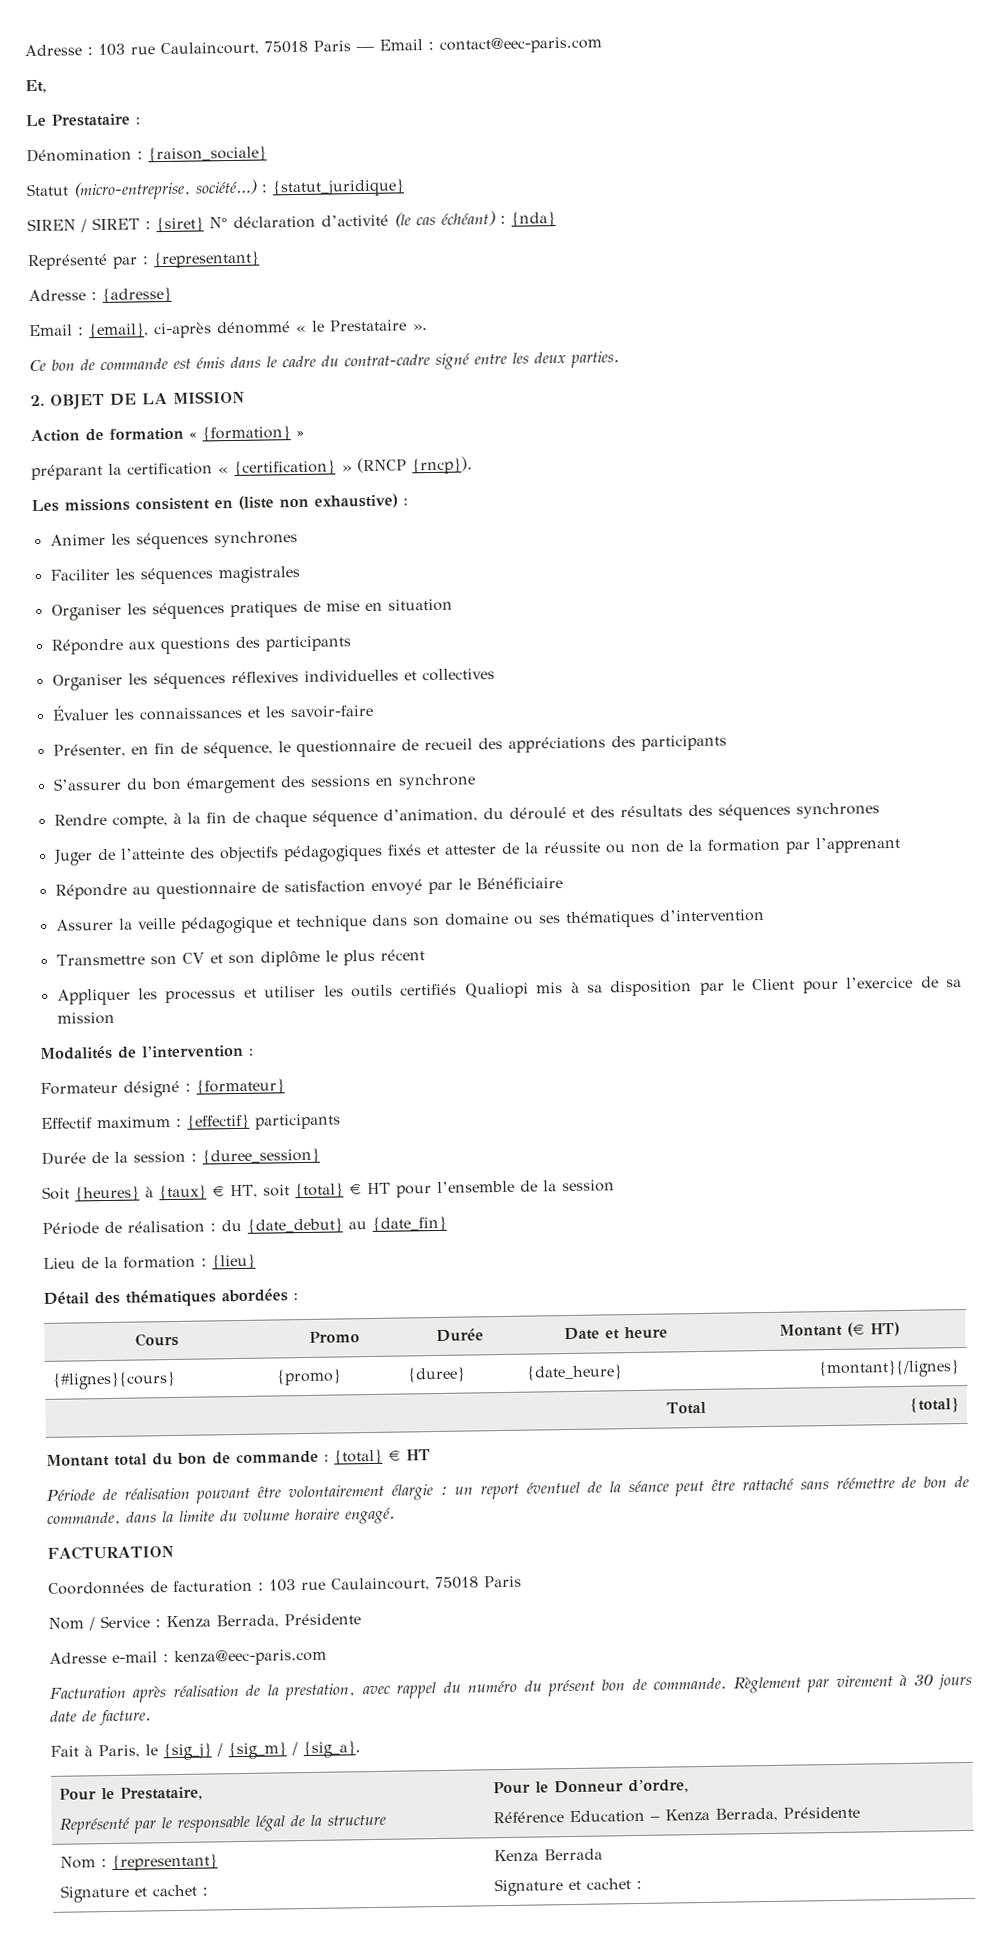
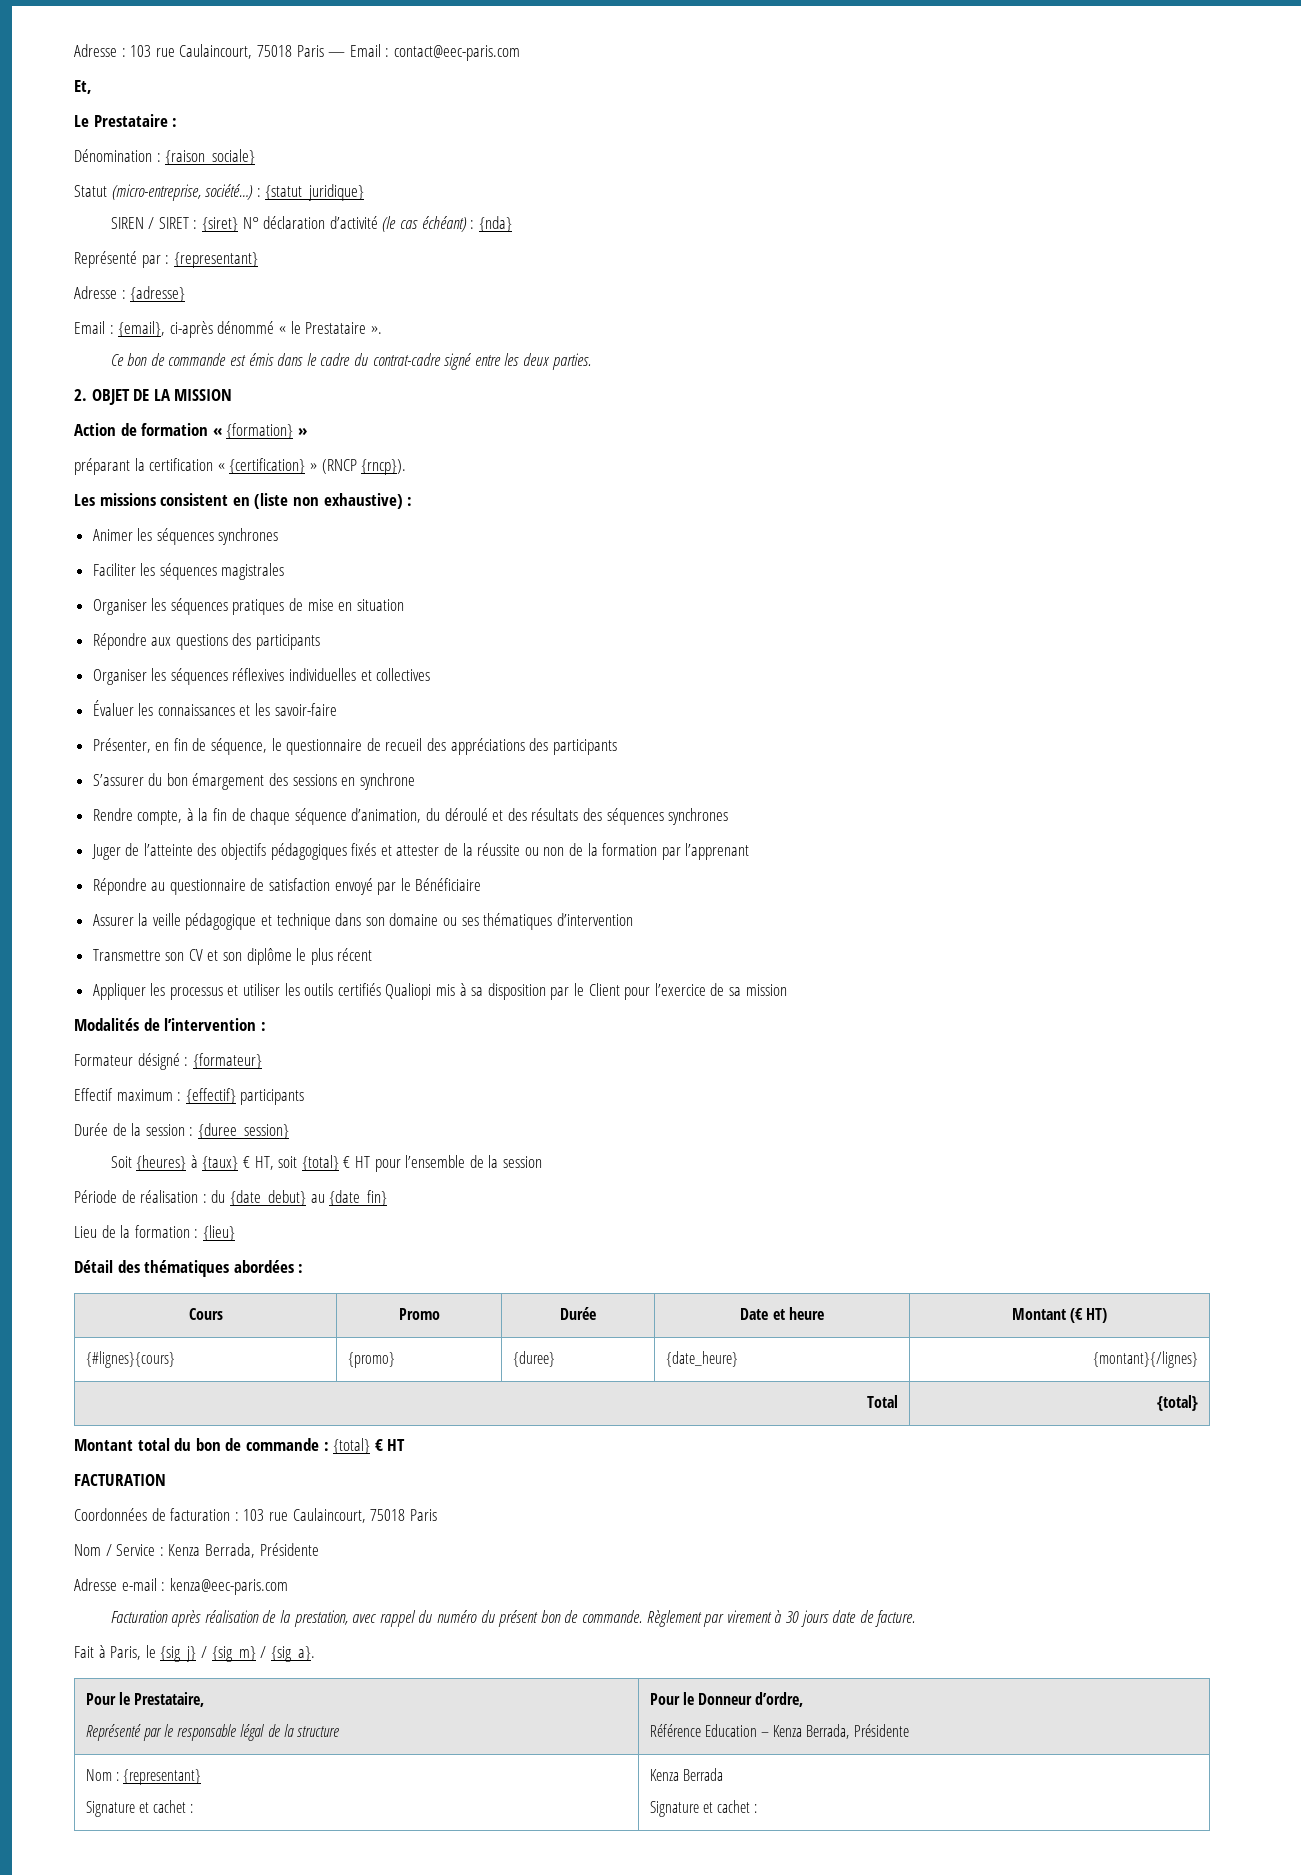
- Période de réalisation pouvant être volontairement élargie : un report éventuel de la séance peut être rattaché sans réémettre de bon de commande, dans la limite du volume horaire engagé.

